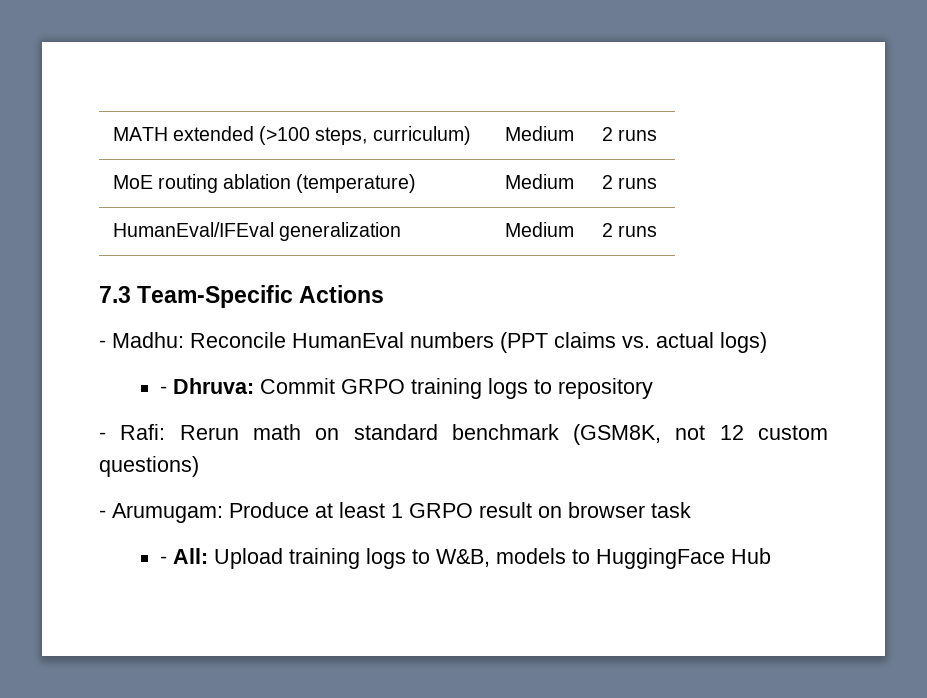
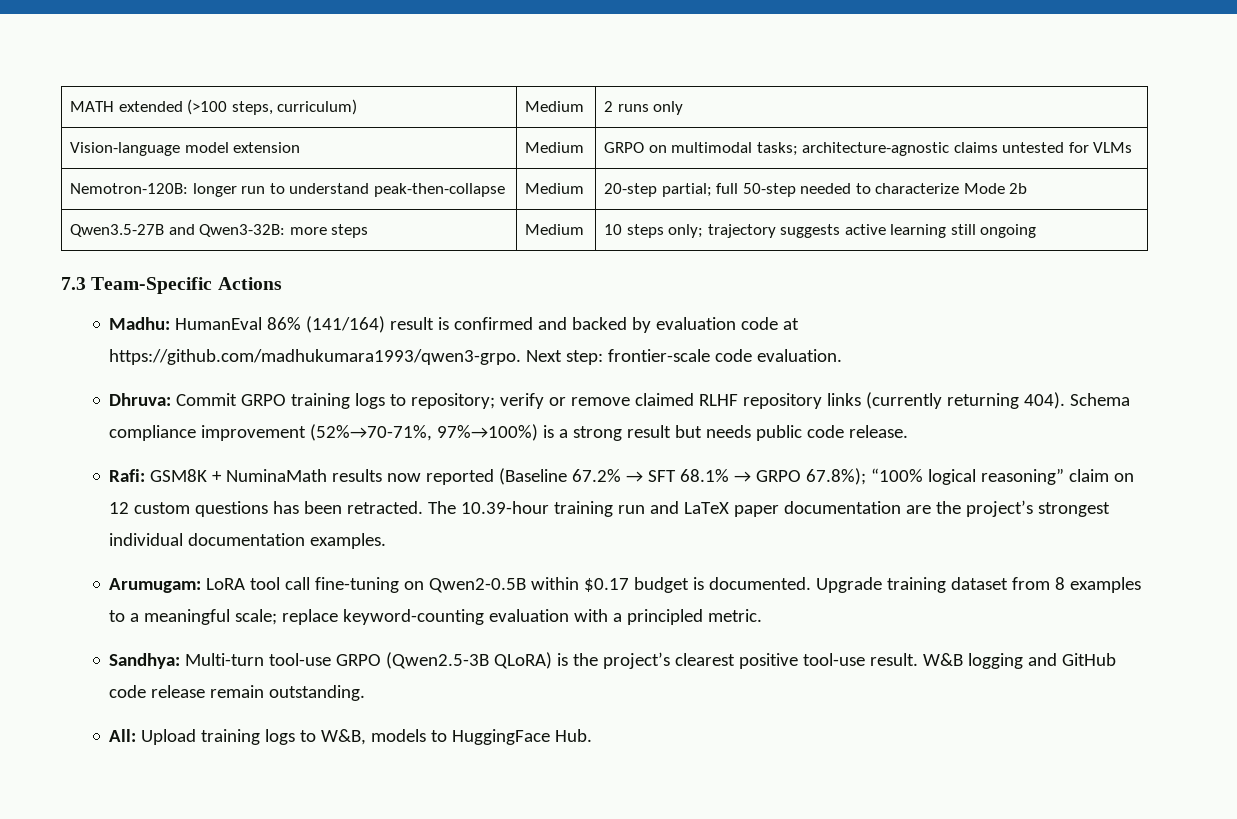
- MATH extended (>100 steps, curriculum) | Medium | 2 runs
- MoE routing ablation (temperature) | Medium | 2 runs
- HumanEval/IFEval generalization | Medium | 2 runs
+ MATH extended (>100 steps, curriculum) | Medium | 2 runs only
+ Vision-language model extension | Medium | GRPO on multimodal tasks; architecture-agnostic claims untested for VLMs
+ Nemotron-120B: longer run to understand peak-then-collapse | Medium | 20-step partial; full 50-step needed to characterize Mode 2b
+ Qwen3.5-27B and Qwen3-32B: more steps | Medium | 10 steps only; trajectory suggests active learning still ongoing
  7.3 Team-Specific Actions
- - Madhu: Reconcile HumanEval numbers (PPT claims vs. actual logs)
- - Dhruva: Commit GRPO training logs to repository
- - Rafi: Rerun math on standard benchmark (GSM8K, not 12 custom questions)
- - Arumugam: Produce at least 1 GRPO result on browser task
- - All: Upload training logs to W&B, models to HuggingFace Hub
+ Madhu: HumanEval 86% (141/164) result is confirmed and backed by evaluation code at https://github.com/madhukumara1993/qwen3-grpo. Next step: frontier-scale code evaluation.
+ Dhruva: Commit GRPO training logs to repository; verify or remove claimed RLHF repository links (currently returning 404). Schema compliance improvement (52%→70-71%, 97%→100%) is a strong result but needs public code release.
+ Rafi: GSM8K + NuminaMath results now reported (Baseline 67.2% → SFT 68.1% → GRPO 67.8%); “100% logical reasoning” claim on 12 custom questions has been retracted. The 10.39-hour training run and LaTeX paper documentation are the project’s strongest individual documentation examples.
+ Arumugam: LoRA tool call fine-tuning on Qwen2-0.5B within $0.17 budget is documented. Upgrade training dataset from 8 examples to a meaningful scale; replace keyword-counting evaluation with a principled metric.
+ Sandhya: Multi-turn tool-use GRPO (Qwen2.5-3B QLoRA) is the project’s clearest positive tool-use result. W&B logging and GitHub code release remain outstanding.
+ All: Upload training logs to W&B, models to HuggingFace Hub.

